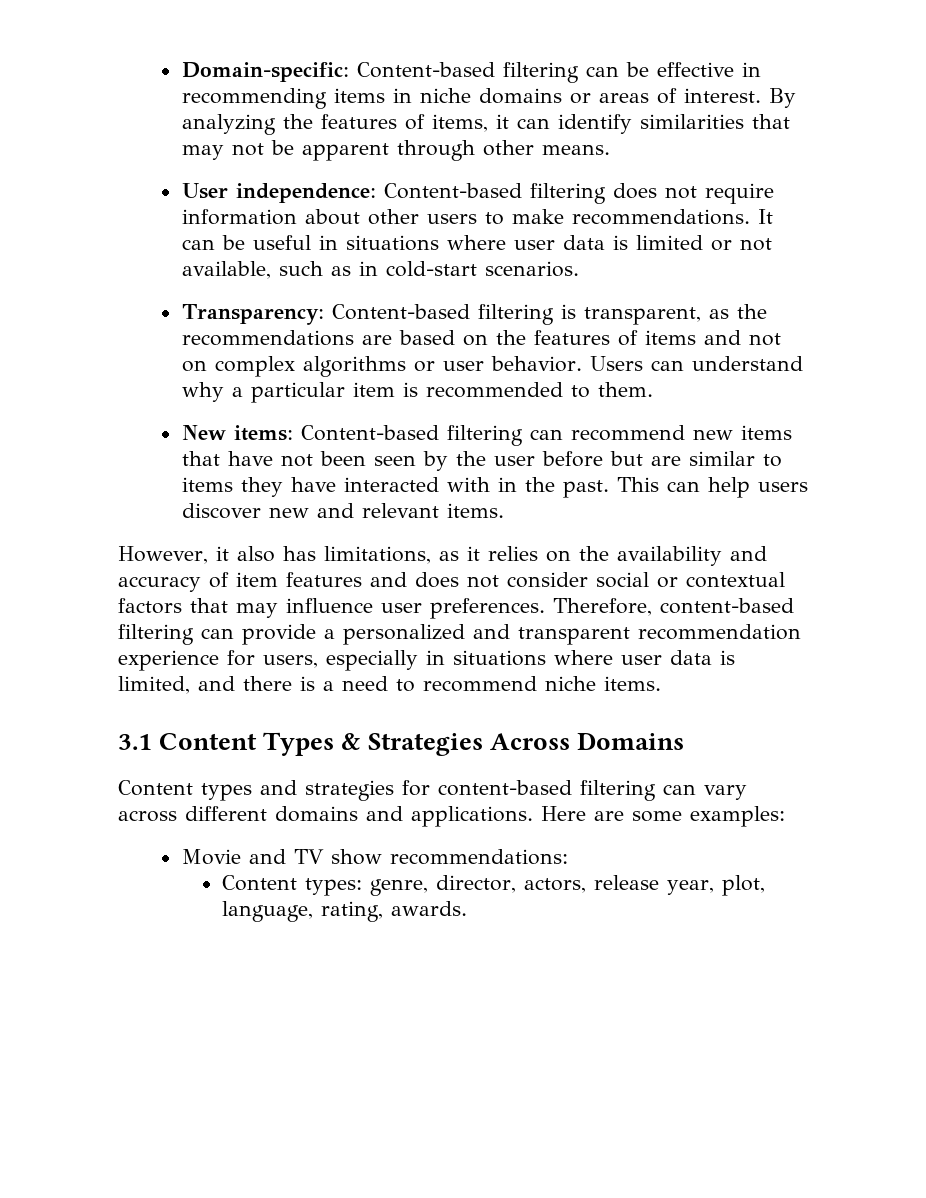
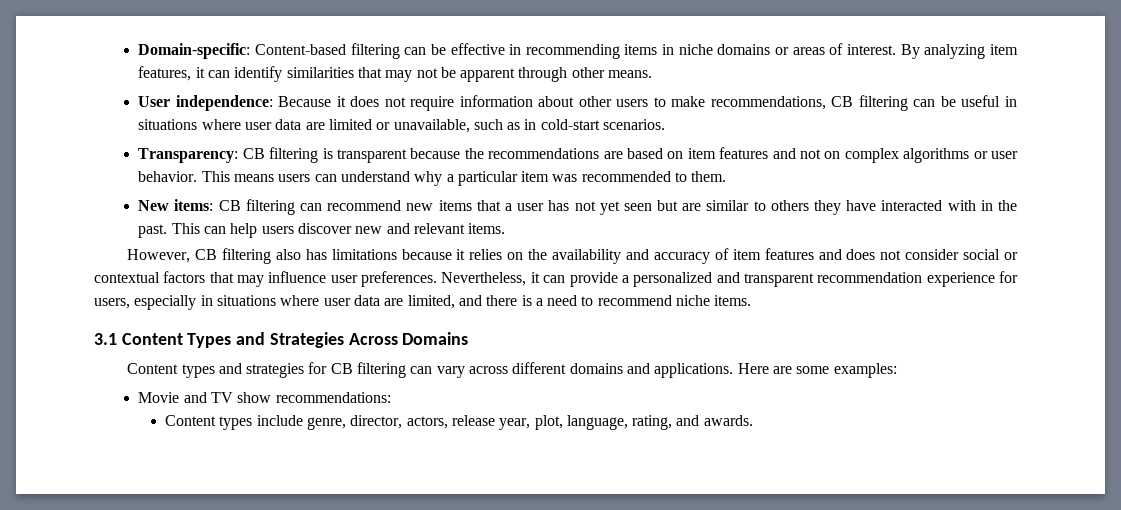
- By analyzing the features of items, it can identify similarities that may not be apparent through other means.
+ By analyzing item features, it can identify similarities that may not be apparent through other means.
- User independence: Content-based filtering does not require information about other users to make recommendations. It can be useful in situations where user data is limited or not available, such as in cold-start scenarios.
+ User independence: Because it does not require information about other users to make recommendations, CB filtering can be useful in situations where user data are limited or unavailable, such as in cold-start scenarios.
- Transparency: Content-based filtering is transparent, as the recommendations are based on the features of items and not on complex algorithms or user behavior.
+ Transparency: CB filtering is transparent because the recommendations are based on item features and not on complex algorithms or user behavior.
- Users can understand why a particular item is recommended to them.
+ This means users can understand why a particular item was recommended to them.
- New items: Content-based filtering can recommend new items that have not been seen by the user before but are similar to items they have interacted with in the past.
+ New items: CB filtering can recommend new items that a user has not yet seen but are similar to others they have interacted with in the past.
- However, it also has limitations, as it relies on the availability and accuracy of item features and does not consider social or contextual factors that may influence user preferences.
+ However, CB filtering also has limitations because it relies on the availability and accuracy of item features and does not consider social or contextual factors that may influence user preferences.
- Therefore, content-based filtering can provide a personalized and transparent recommendation experience for users, especially in situations where user data is limited, and there is a need to recommend niche items.
+ Nevertheless, it can provide a personalized and transparent recommendation experience for users, especially in situations where user data are limited, and there is a need to recommend niche items.
- 3.1 Content Types & Strategies Across Domains
+ 3.1 Content Types and Strategies Across Domains
- Content types and strategies for content-based filtering can vary across different domains and applications.
+ Content types and strategies for CB filtering can vary across different domains and applications.
- Content types: genre, director, actors, release year, plot, language, rating, awards.
+ Content types include genre, director, actors, release year, plot, language, rating, and awards.

